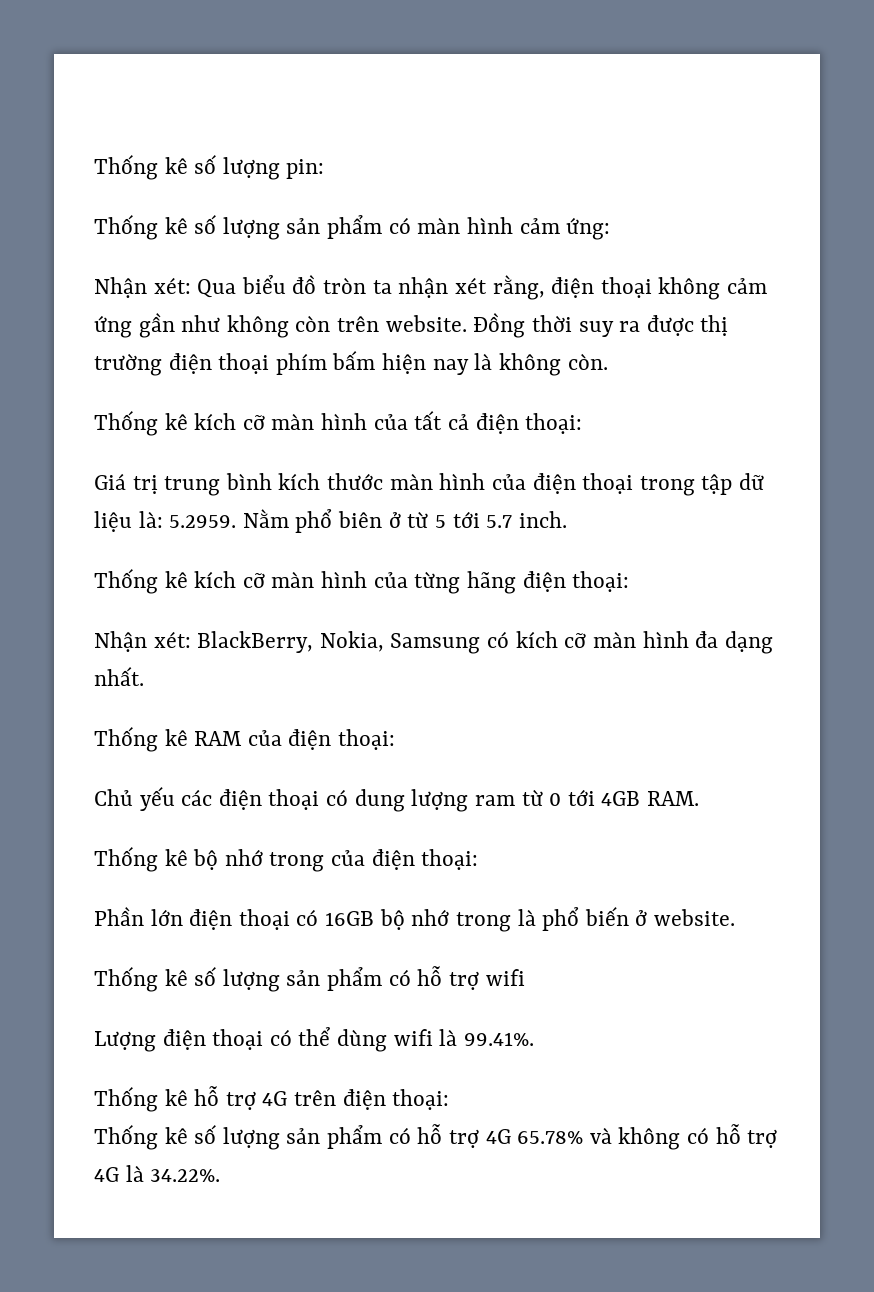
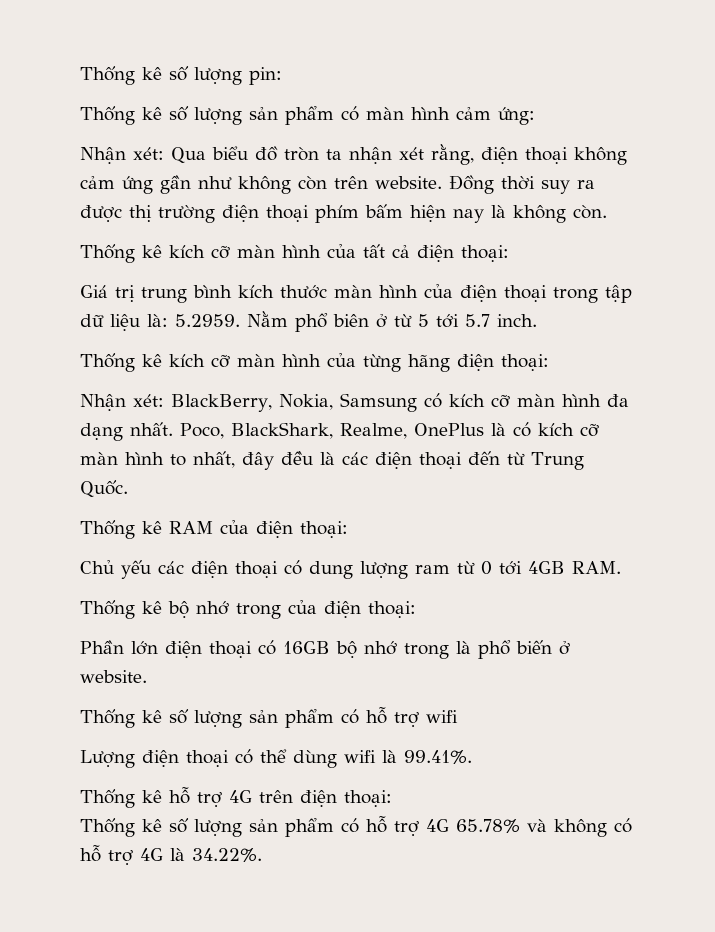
+ Poco, BlackShark, Realme, OnePlus là có kích cỡ màn hình to nhất, đây đều là các điện thoại đến từ Trung Quốc.

